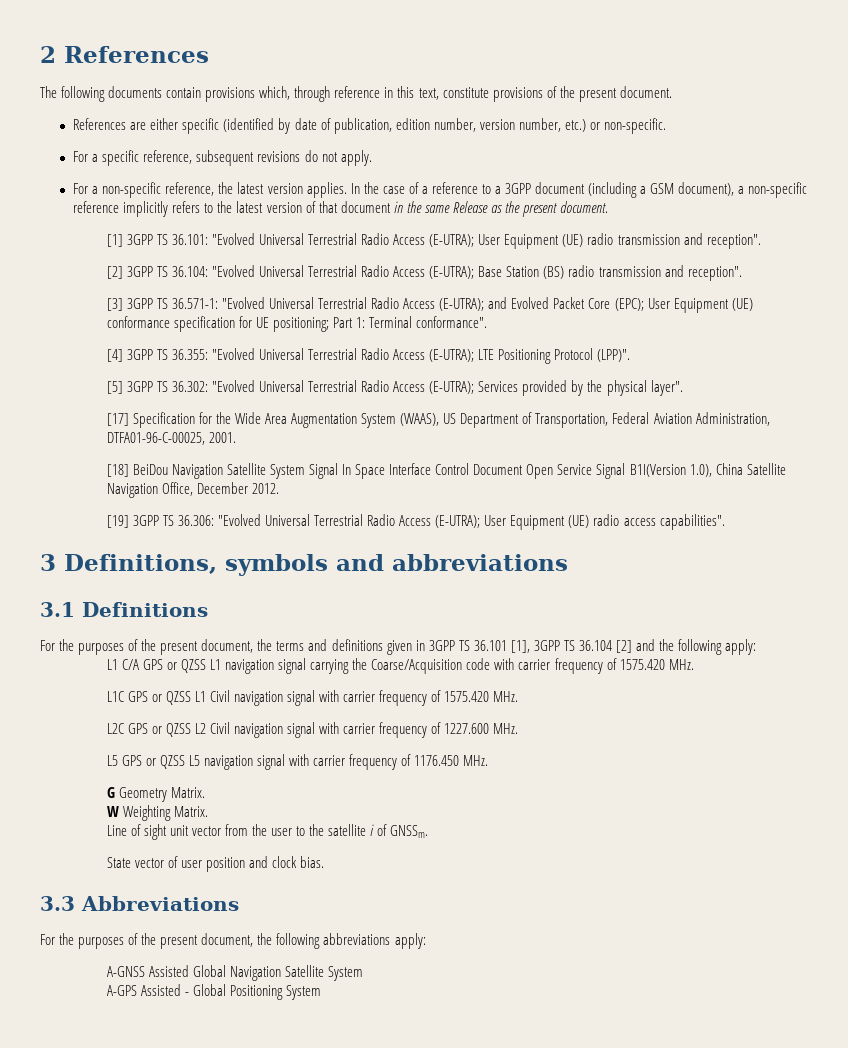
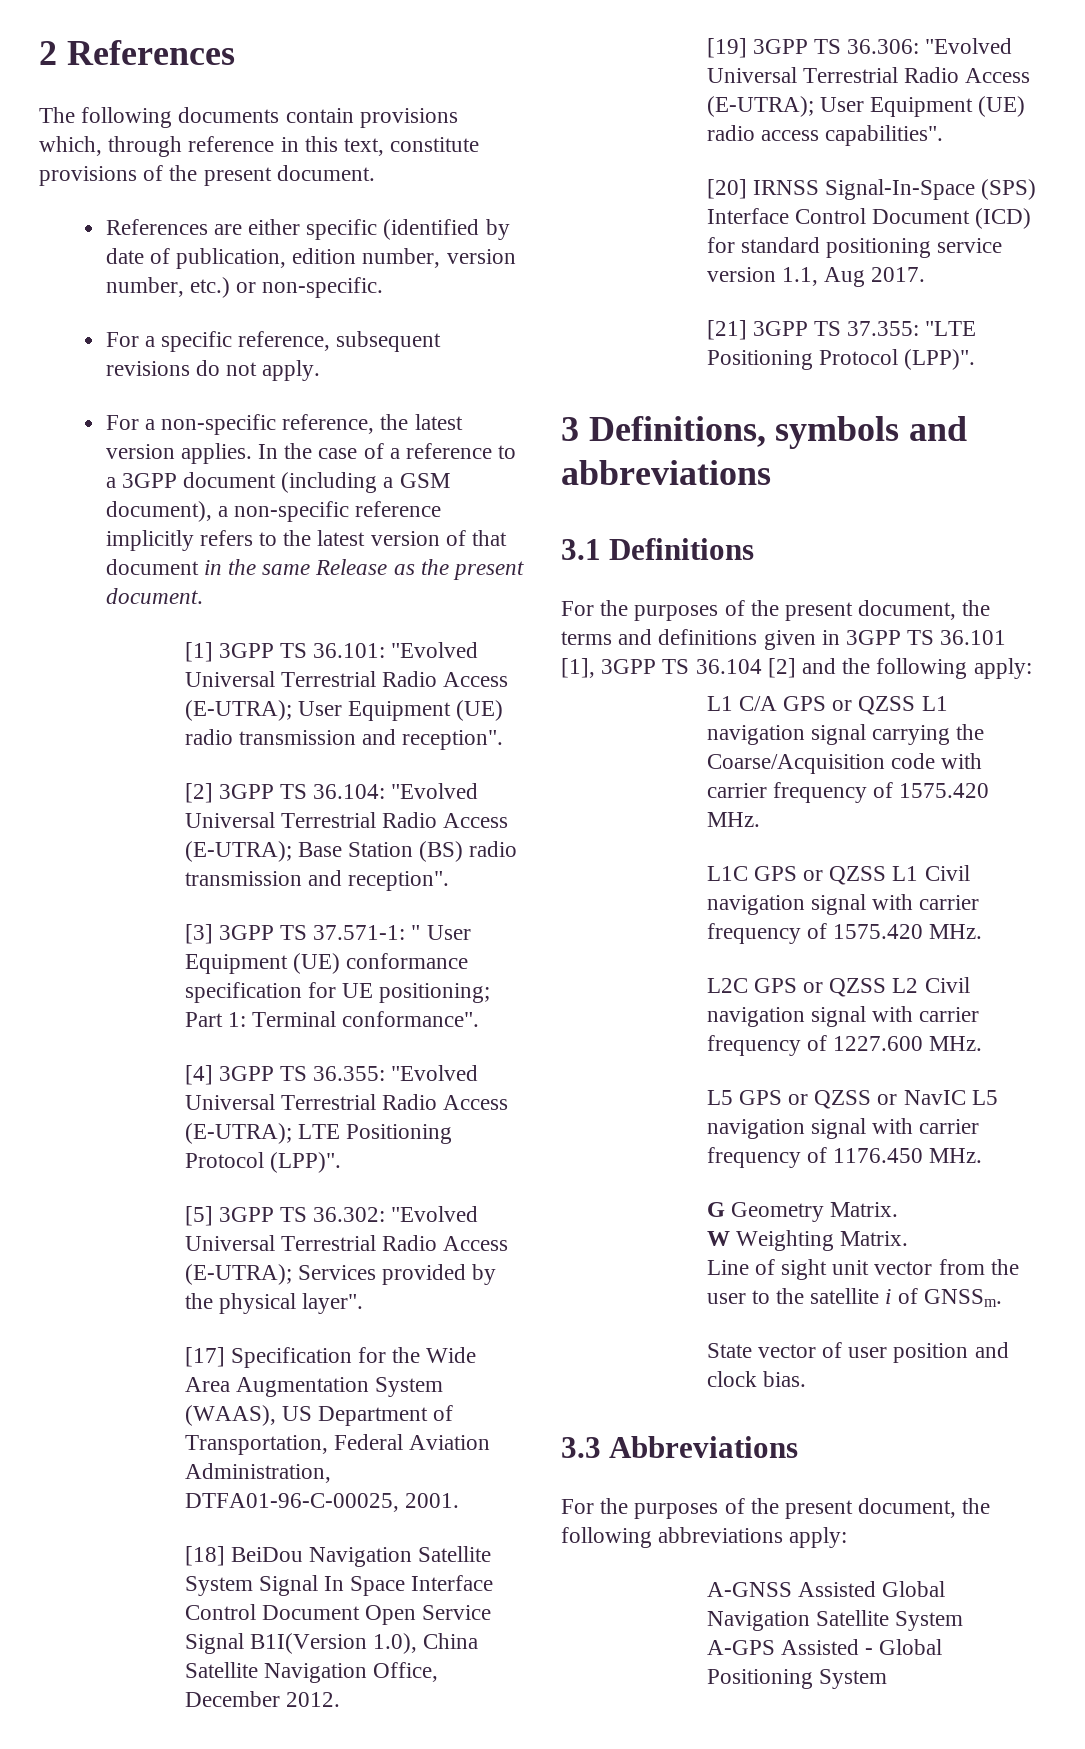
- [3] 3GPP TS 36.571-1: "Evolved Universal Terrestrial Radio Access (E-UTRA); and Evolved Packet Core (EPC); User Equipment (UE) conformance specification for UE positioning; Part 1: Terminal conformance".
+ [3] 3GPP TS 37.571-1: " User Equipment (UE) conformance specification for UE positioning; Part 1: Terminal conformance".
+ [20] IRNSS Signal-In-Space (SPS) Interface Control Document (ICD) for standard positioning service version 1.1, Aug 2017.
+ [21] 3GPP TS 37.355: "LTE Positioning Protocol (LPP)".
- L5 GPS or QZSS L5 navigation signal with carrier frequency of 1176.450 MHz.
+ L5 GPS or QZSS or NavIC L5 navigation signal with carrier frequency of 1176.450 MHz.

